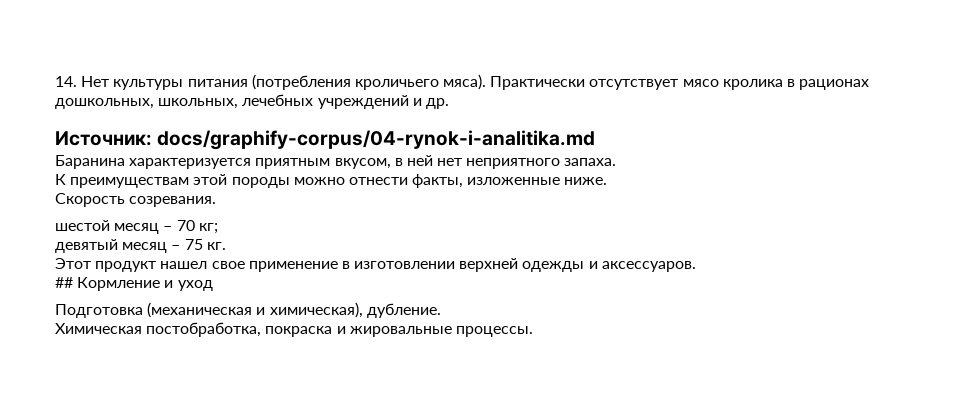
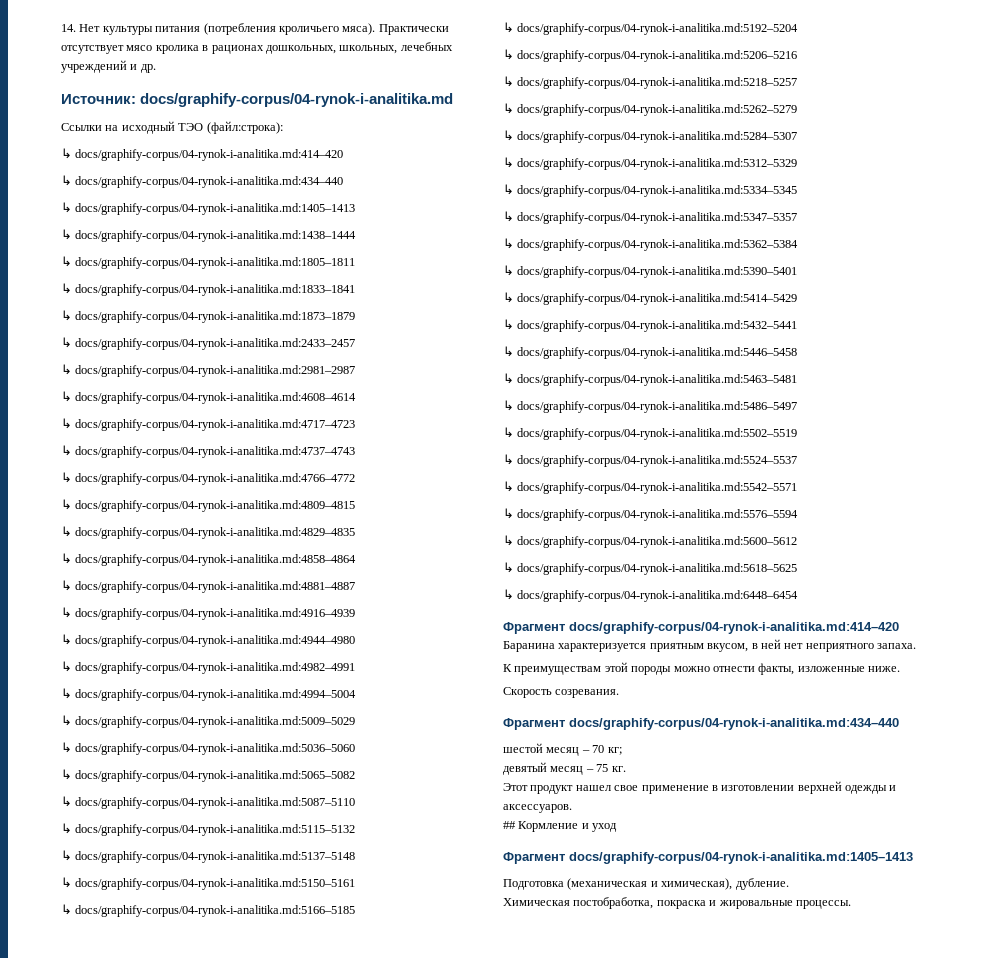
+ Ссылки на исходный ТЭО (файл:строка):
+ ↳ docs/graphify-corpus/04-rynok-i-analitika.md:414–420
+ ↳ docs/graphify-corpus/04-rynok-i-analitika.md:434–440
+ ↳ docs/graphify-corpus/04-rynok-i-analitika.md:1405–1413
+ ↳ docs/graphify-corpus/04-rynok-i-analitika.md:1438–1444
+ ↳ docs/graphify-corpus/04-rynok-i-analitika.md:1805–1811
+ ↳ docs/graphify-corpus/04-rynok-i-analitika.md:1833–1841
+ ↳ docs/graphify-corpus/04-rynok-i-analitika.md:1873–1879
+ ↳ docs/graphify-corpus/04-rynok-i-analitika.md:2433–2457
+ ↳ docs/graphify-corpus/04-rynok-i-analitika.md:2981–2987
+ ↳ docs/graphify-corpus/04-rynok-i-analitika.md:4608–4614
+ ↳ docs/graphify-corpus/04-rynok-i-analitika.md:4717–4723
+ ↳ docs/graphify-corpus/04-rynok-i-analitika.md:4737–4743
+ ↳ docs/graphify-corpus/04-rynok-i-analitika.md:4766–4772
+ ↳ docs/graphify-corpus/04-rynok-i-analitika.md:4809–4815
+ ↳ docs/graphify-corpus/04-rynok-i-analitika.md:4829–4835
+ ↳ docs/graphify-corpus/04-rynok-i-analitika.md:4858–4864
+ ↳ docs/graphify-corpus/04-rynok-i-analitika.md:4881–4887
+ ↳ docs/graphify-corpus/04-rynok-i-analitika.md:4916–4939
+ ↳ docs/graphify-corpus/04-rynok-i-analitika.md:4944–4980
+ ↳ docs/graphify-corpus/04-rynok-i-analitika.md:4982–4991
+ ↳ docs/graphify-corpus/04-rynok-i-analitika.md:4994–5004
+ ↳ docs/graphify-corpus/04-rynok-i-analitika.md:5009–5029
+ ↳ docs/graphify-corpus/04-rynok-i-analitika.md:5036–5060
+ ↳ docs/graphify-corpus/04-rynok-i-analitika.md:5065–5082
+ ↳ docs/graphify-corpus/04-rynok-i-analitika.md:5087–5110
+ ↳ docs/graphify-corpus/04-rynok-i-analitika.md:5115–5132
+ ↳ docs/graphify-corpus/04-rynok-i-analitika.md:5137–5148
+ ↳ docs/graphify-corpus/04-rynok-i-analitika.md:5150–5161
+ ↳ docs/graphify-corpus/04-rynok-i-analitika.md:5166–5185
+ ↳ docs/graphify-corpus/04-rynok-i-analitika.md:5192–5204
+ ↳ docs/graphify-corpus/04-rynok-i-analitika.md:5206–5216
+ ↳ docs/graphify-corpus/04-rynok-i-analitika.md:5218–5257
+ ↳ docs/graphify-corpus/04-rynok-i-analitika.md:5262–5279
+ ↳ docs/graphify-corpus/04-rynok-i-analitika.md:5284–5307
+ ↳ docs/graphify-corpus/04-rynok-i-analitika.md:5312–5329
+ ↳ docs/graphify-corpus/04-rynok-i-analitika.md:5334–5345
+ ↳ docs/graphify-corpus/04-rynok-i-analitika.md:5347–5357
+ ↳ docs/graphify-corpus/04-rynok-i-analitika.md:5362–5384
+ ↳ docs/graphify-corpus/04-rynok-i-analitika.md:5390–5401
+ ↳ docs/graphify-corpus/04-rynok-i-analitika.md:5414–5429
+ ↳ docs/graphify-corpus/04-rynok-i-analitika.md:5432–5441
+ ↳ docs/graphify-corpus/04-rynok-i-analitika.md:5446–5458
+ ↳ docs/graphify-corpus/04-rynok-i-analitika.md:5463–5481
+ ↳ docs/graphify-corpus/04-rynok-i-analitika.md:5486–5497
+ ↳ docs/graphify-corpus/04-rynok-i-analitika.md:5502–5519
+ ↳ docs/graphify-corpus/04-rynok-i-analitika.md:5524–5537
+ ↳ docs/graphify-corpus/04-rynok-i-analitika.md:5542–5571
+ ↳ docs/graphify-corpus/04-rynok-i-analitika.md:5576–5594
+ ↳ docs/graphify-corpus/04-rynok-i-analitika.md:5600–5612
+ ↳ docs/graphify-corpus/04-rynok-i-analitika.md:5618–5625
+ ↳ docs/graphify-corpus/04-rynok-i-analitika.md:6448–6454
+ Фрагмент docs/graphify-corpus/04-rynok-i-analitika.md:414–420
+ Фрагмент docs/graphify-corpus/04-rynok-i-analitika.md:434–440
+ Фрагмент docs/graphify-corpus/04-rynok-i-analitika.md:1405–1413

